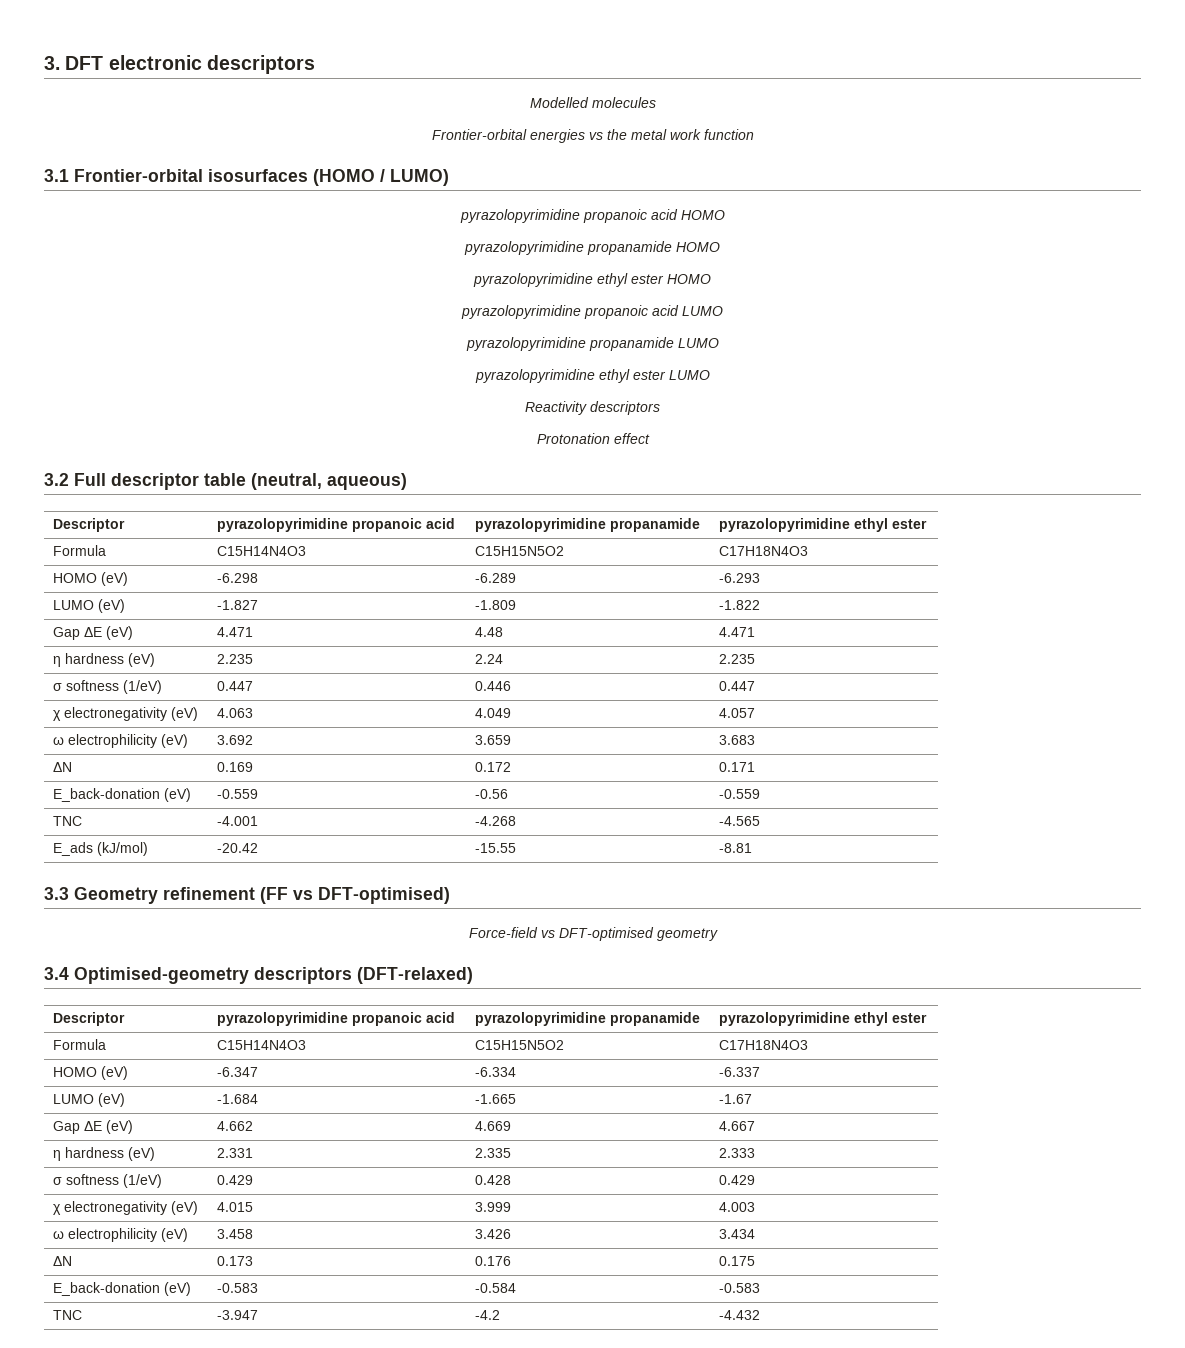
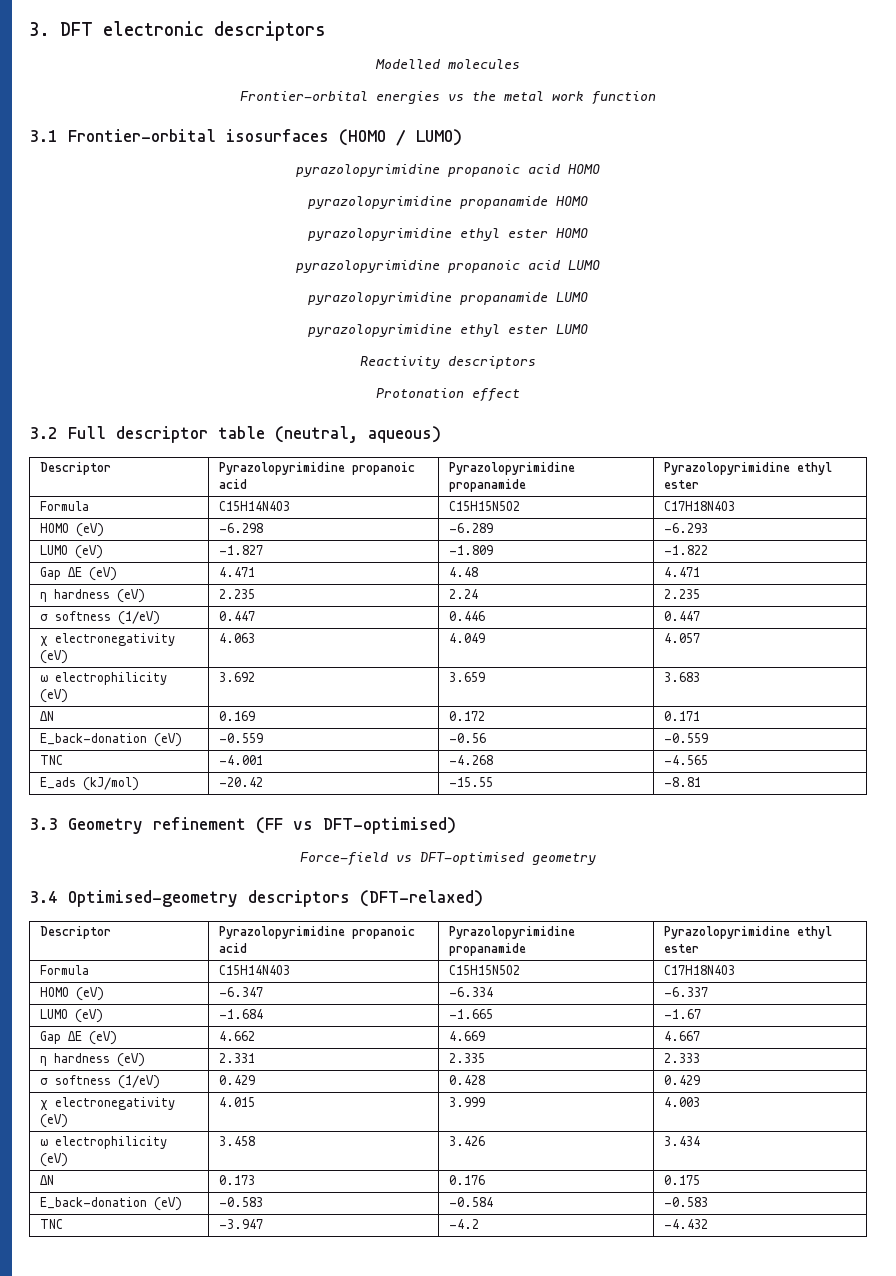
  3.2 Full descriptor table (neutral, aqueous)
- Descriptor | pyrazolopyrimidine propanoic acid | pyrazolopyrimidine propanamide | pyrazolopyrimidine ethyl ester
+ Descriptor | Pyrazolopyrimidine propanoic acid | Pyrazolopyrimidine propanamide | Pyrazolopyrimidine ethyl ester
  3.4 Optimised-geometry descriptors (DFT-relaxed)
- Descriptor | pyrazolopyrimidine propanoic acid | pyrazolopyrimidine propanamide | pyrazolopyrimidine ethyl ester
+ Descriptor | Pyrazolopyrimidine propanoic acid | Pyrazolopyrimidine propanamide | Pyrazolopyrimidine ethyl ester

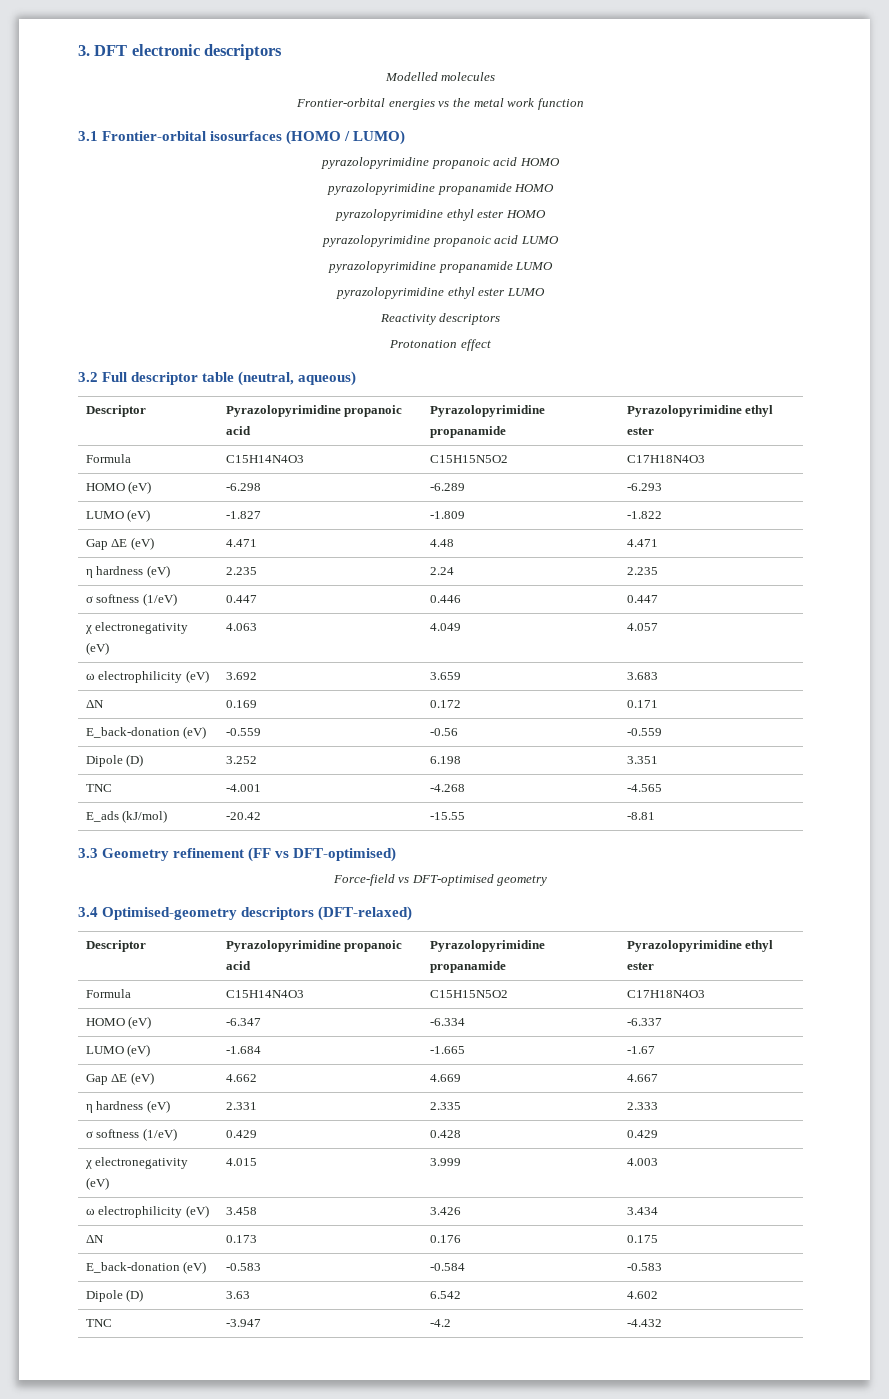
+ Dipole (D) | 3.252 | 6.198 | 3.351
+ Dipole (D) | 3.63 | 6.542 | 4.602

